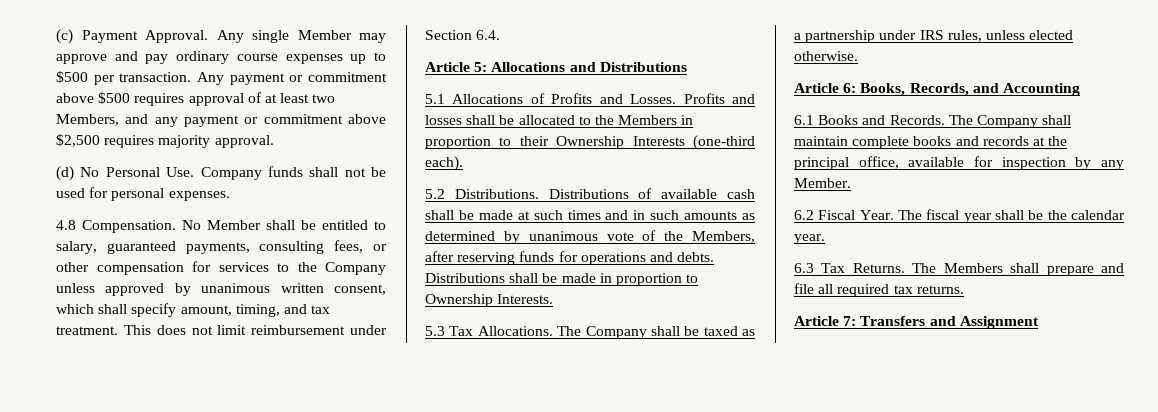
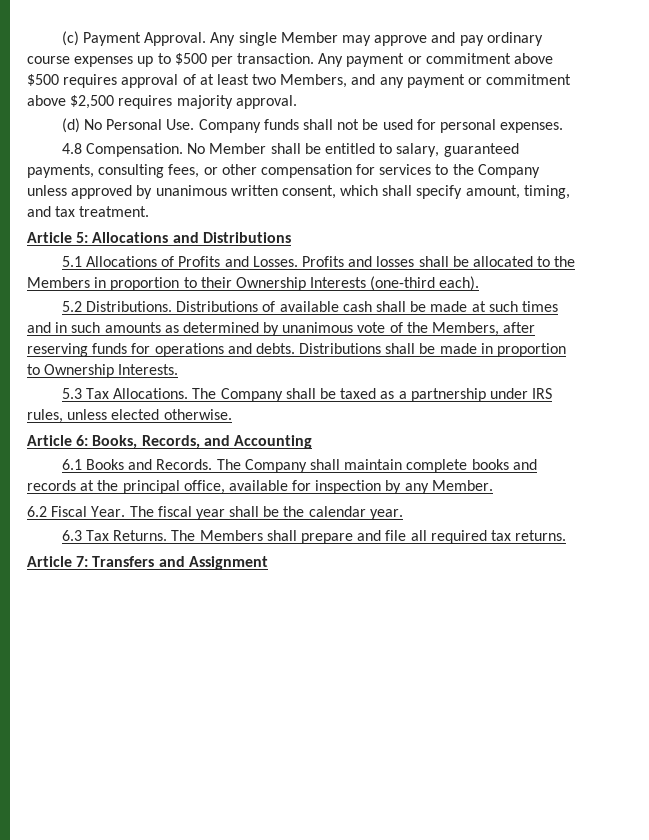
- This does not limit reimbursement under Section 6.4.

